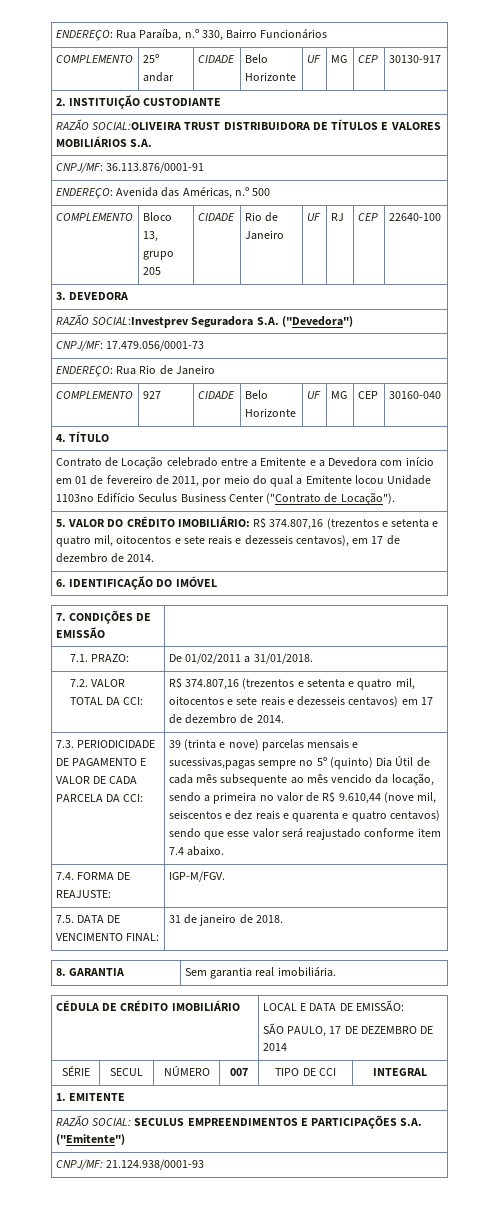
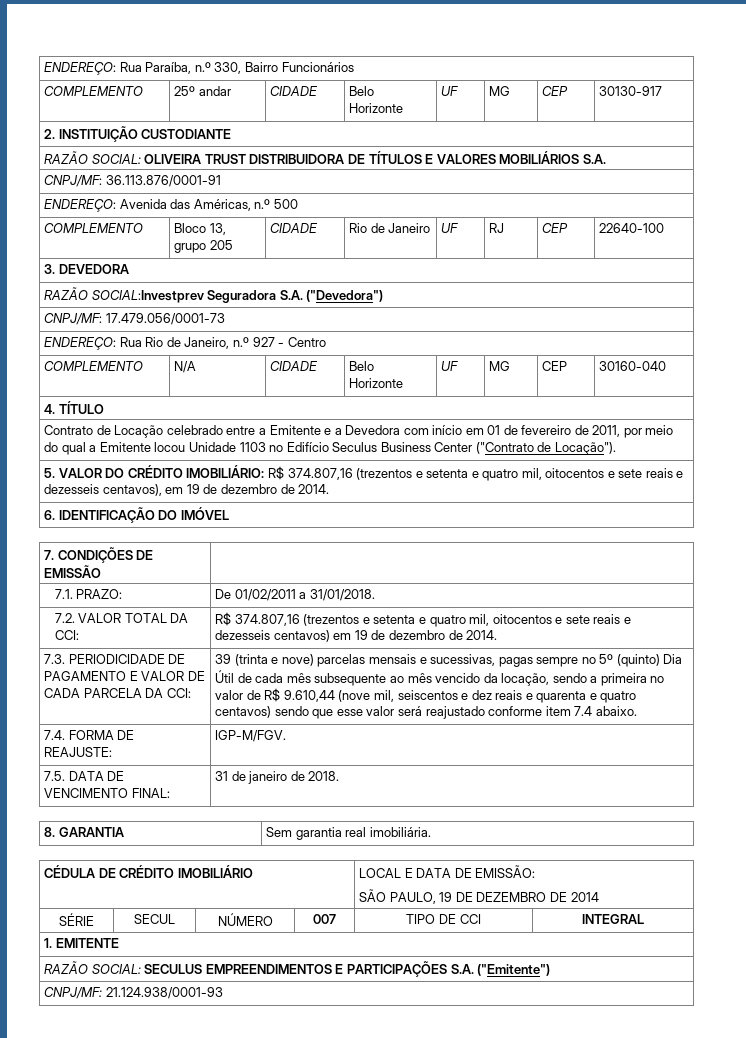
- RAZÃO SOCIAL:OLIVEIRA TRUST DISTRIBUIDORA DE TÍTULOS E VALORES MOBILIÁRIOS S.A.
+ RAZÃO SOCIAL: OLIVEIRA TRUST DISTRIBUIDORA DE TÍTULOS E VALORES MOBILIÁRIOS S.A.
- ENDEREÇO: Rua Rio de Janeiro
- COMPLEMENTO | 927 | CIDADE | Belo Horizonte | UF | MG | CEP | 30160-040
+ ENDEREÇO: Rua Rio de Janeiro, n.º 927 - Centro
+ COMPLEMENTO | N/A | CIDADE | Belo Horizonte | UF | MG | CEP | 30160-040
- Contrato de Locação celebrado entre a Emitente e a Devedora com início em 01 de fevereiro de 2011, por meio do qual a Emitente locou Unidade 1103no Edifício Seculus Business Center ("Contrato de Locação").
+ Contrato de Locação celebrado entre a Emitente e a Devedora com início em 01 de fevereiro de 2011, por meio do qual a Emitente locou Unidade 1103 no Edifício Seculus Business Center ("Contrato de Locação").
- 5. VALOR DO CRÉDITO IMOBILIÁRIO: R$ 374.807,16 (trezentos e setenta e quatro mil, oitocentos e sete reais e dezesseis centavos), em 17 de dezembro de 2014.
+ 5. VALOR DO CRÉDITO IMOBILIÁRIO: R$ 374.807,16 (trezentos e setenta e quatro mil, oitocentos e sete reais e dezesseis centavos), em 19 de dezembro de 2014.
- 7.2. VALOR TOTAL DA CCI: | R$ 374.807,16 (trezentos e setenta e quatro mil, oitocentos e sete reais e dezesseis centavos) em 17 de dezembro de 2014.
+ 7.2. VALOR TOTAL DA CCI: | R$ 374.807,16 (trezentos e setenta e quatro mil, oitocentos e sete reais e dezesseis centavos) em 19 de dezembro de 2014.
- 39 (trinta e nove) parcelas mensais e sucessivas,pagas sempre no 5º (quinto) Dia Útil de cada mês subsequente ao mês vencido da locação, sendo a primeira no valor de R$ 9.610,44 (nove mil, seiscentos e dez reais e quarenta e quatro centavos) sendo que esse valor será reajustado conforme item 7.4 abaixo.
+ 39 (trinta e nove) parcelas mensais e sucessivas, pagas sempre no 5º (quinto) Dia Útil de cada mês subsequente ao mês vencido da locação, sendo a primeira no valor de R$ 9.610,44 (nove mil, seiscentos e dez reais e quarenta e quatro centavos) sendo que esse valor será reajustado conforme item 7.4 abaixo.
  CÉDULA DE CRÉDITO IMOBILIÁRIO | LOCAL E DATA DE EMISSÃO:
- SÃO PAULO, 17 DE DEZEMBRO DE 2014
+ SÃO PAULO, 19 DE DEZEMBRO DE 2014

